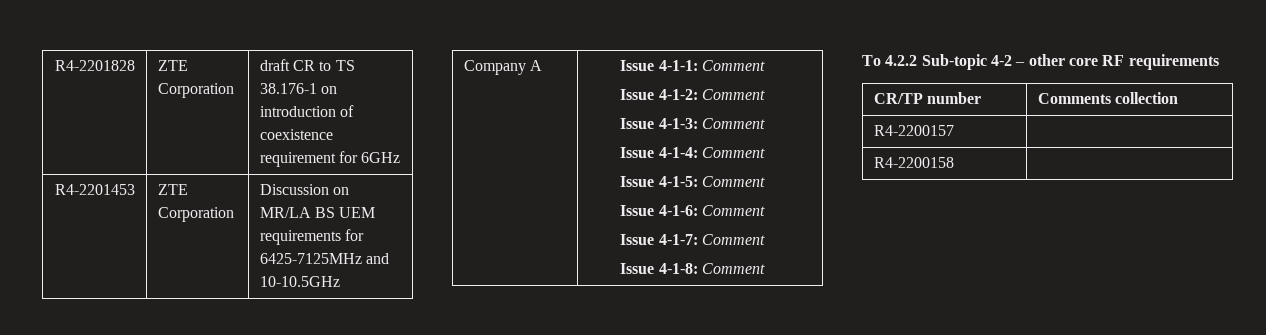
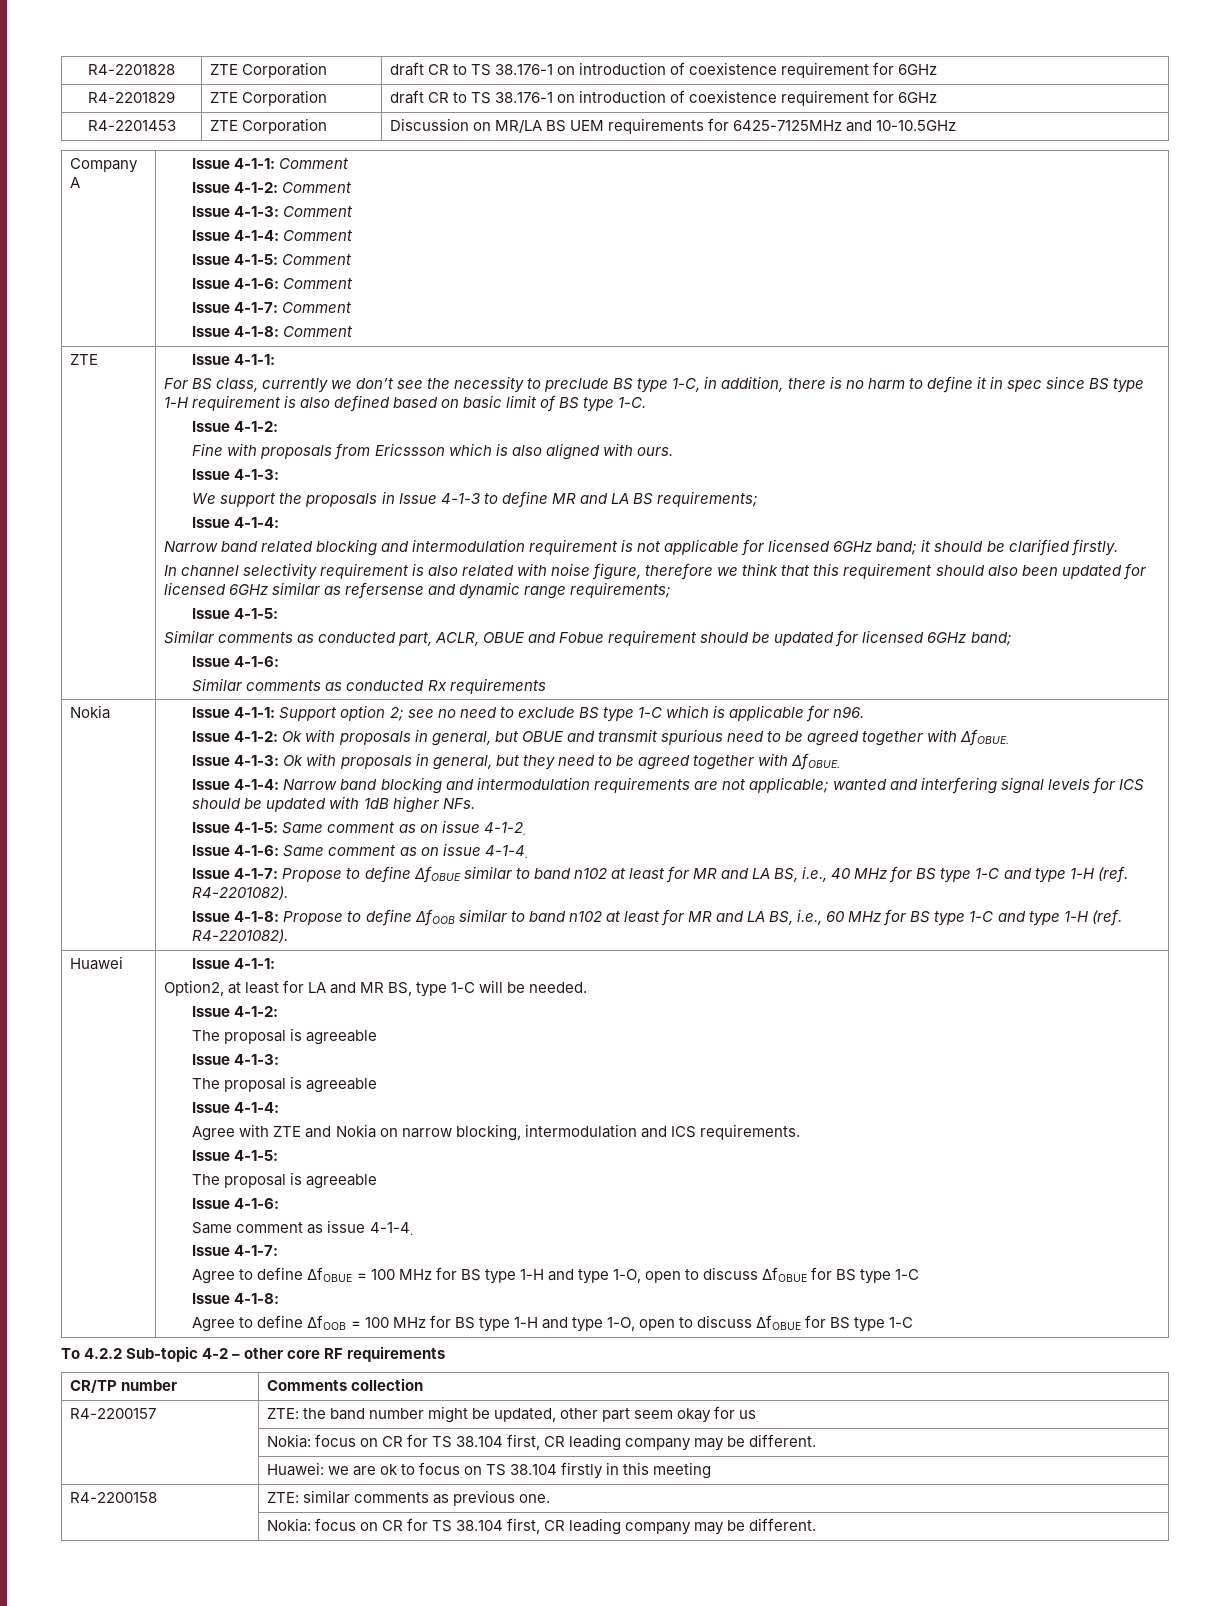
+ R4-2201829 | ZTE Corporation | draft CR to TS 38.176-1 on introduction of coexistence requirement for 6GHz
+ ZTE | Issue 4-1-1:
+ For BS class, currently we don’t see the necessity to preclude BS type 1-C, in addition, there is no harm to define it in spec since BS type 1-H requirement is also defined based on basic limit of BS type 1-C.
+ Issue 4-1-2:
+ Fine with proposals from Ericssson which is also aligned with ours.
+ Issue 4-1-3:
+ We support the proposals in Issue 4-1-3 to define MR and LA BS requirements;
+ Issue 4-1-4:
+ Narrow band related blocking and intermodulation requirement is not applicable for licensed 6GHz band; it should be clarified firstly.
+ In channel selectivity requirement is also related with noise figure, therefore we think that this requirement should also been updated for licensed 6GHz similar as refersense and dynamic range requirements;
+ Issue 4-1-5:
+ Similar comments as conducted part, ACLR, OBUE and Fobue requirement should be updated for licensed 6GHz band;
+ Issue 4-1-6:
+ Similar comments as conducted Rx requirements
+ Nokia | Issue 4-1-1: Support option 2; see no need to exclude BS type 1-C which is applicable for n96.
+ Issue 4-1-2: Ok with proposals in general, but OBUE and transmit spurious need to be agreed together with ΔfOBUE.
+ Issue 4-1-3: Ok with proposals in general, but they need to be agreed together with ΔfOBUE.
+ Issue 4-1-4: Narrow band blocking and intermodulation requirements are not applicable; wanted and interfering signal levels for ICS should be updated with 1dB higher NFs.
+ Issue 4-1-5: Same comment as on issue 4-1-2.
+ Issue 4-1-6: Same comment as on issue 4-1-4.
+ Issue 4-1-7: Propose to define ΔfOBUE similar to band n102 at least for MR and LA BS, i.e., 40 MHz for BS type 1-C and type 1-H (ref. R4-2201082).
+ Issue 4-1-8: Propose to define ΔfOOB similar to band n102 at least for MR and LA BS, i.e., 60 MHz for BS type 1-C and type 1-H (ref. R4-2201082).
+ Huawei | Issue 4-1-1:
+ Option2, at least for LA and MR BS, type 1-C will be needed.
+ Issue 4-1-2:
+ The proposal is agreeable
+ Issue 4-1-3:
+ The proposal is agreeable
+ Issue 4-1-4:
+ Agree with ZTE and Nokia on narrow blocking, intermodulation and ICS requirements.
+ Issue 4-1-5:
+ The proposal is agreeable
+ Issue 4-1-6:
+ Same comment as issue 4-1-4.
+ Issue 4-1-7:
+ Agree to define ΔfOBUE = 100 MHz for BS type 1-H and type 1-O, open to discuss ΔfOBUE for BS type 1-C
+ Issue 4-1-8:
+ Agree to define ΔfOOB = 100 MHz for BS type 1-H and type 1-O, open to discuss ΔfOBUE for BS type 1-C
- R4-2200157 |
- R4-2200158 |
+ R4-2200157 | ZTE: the band number might be updated, other part seem okay for us
+ | Nokia: focus on CR for TS 38.104 first, CR leading company may be different.
+ | Huawei: we are ok to focus on TS 38.104 firstly in this meeting
+ R4-2200158 | ZTE: similar comments as previous one.
+ | Nokia: focus on CR for TS 38.104 first, CR leading company may be different.

